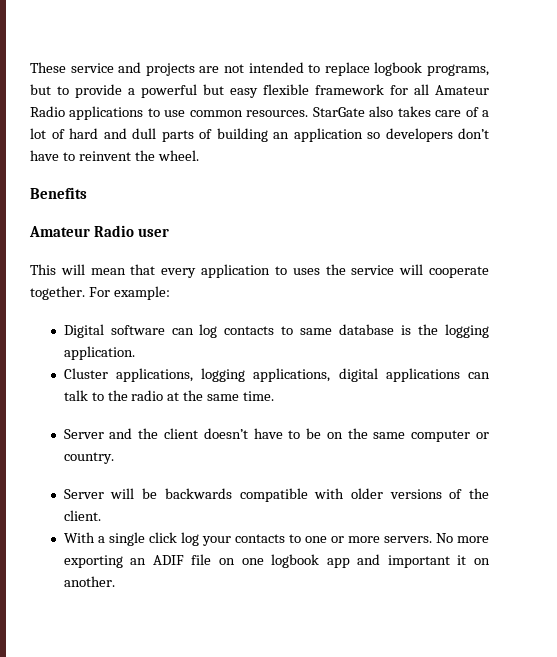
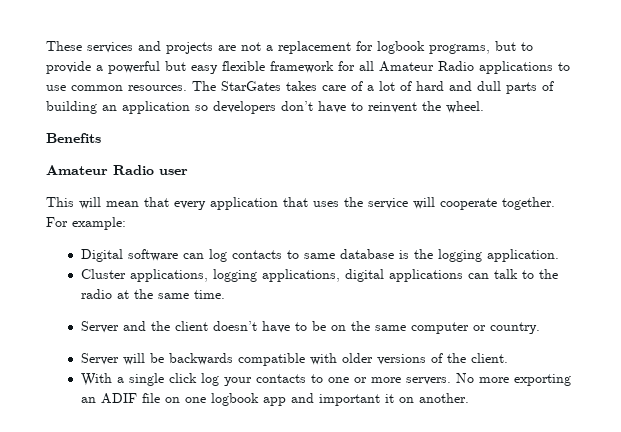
- These service and projects are not intended to replace logbook programs, but to provide a powerful but easy flexible framework for all Amateur Radio applications to use common resources.
+ These services and projects are not a replacement for logbook programs, but to provide a powerful but easy flexible framework for all Amateur Radio applications to use common resources.
- StarGate also takes care of a lot of hard and dull parts of building an application so developers don’t have to reinvent the wheel.
+ The StarGates takes care of a lot of hard and dull parts of building an application so developers don’t have to reinvent the wheel.
- This will mean that every application to uses the service will cooperate together.
+ This will mean that every application that uses the service will cooperate together.

